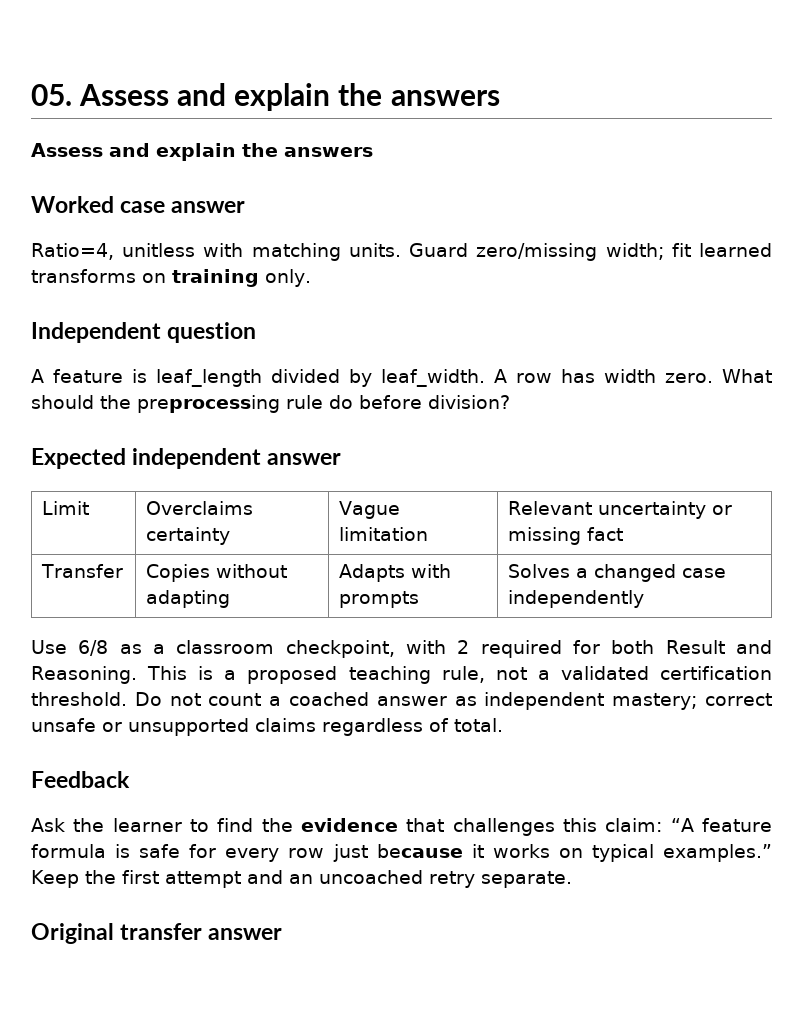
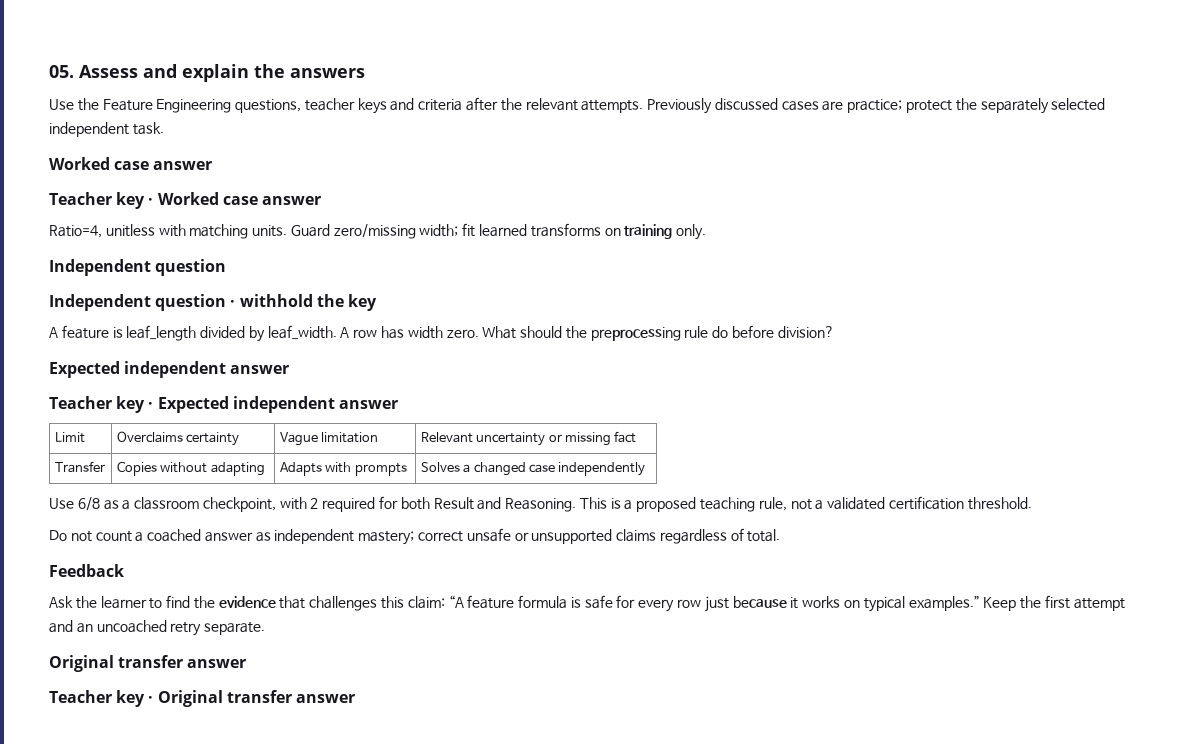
  05. Assess and explain the answers
- Assess and explain the answers
+ Use the Feature Engineering questions, teacher keys and criteria after the relevant attempts. Previously discussed cases are practice; protect the separately selected independent task.
  Worked case answer
+ Teacher key · Worked case answer
+ Independent question · withhold the key
+ Teacher key · Expected independent answer
- This is a proposed teaching rule, not a validated certification threshold. Do not count a coached answer as independent mastery; correct unsafe or unsupported claims regardless of total.
+ This is a proposed teaching rule, not a validated certification threshold.
+ Do not count a coached answer as independent mastery; correct unsafe or unsupported claims regardless of total.
+ Teacher key · Original transfer answer

